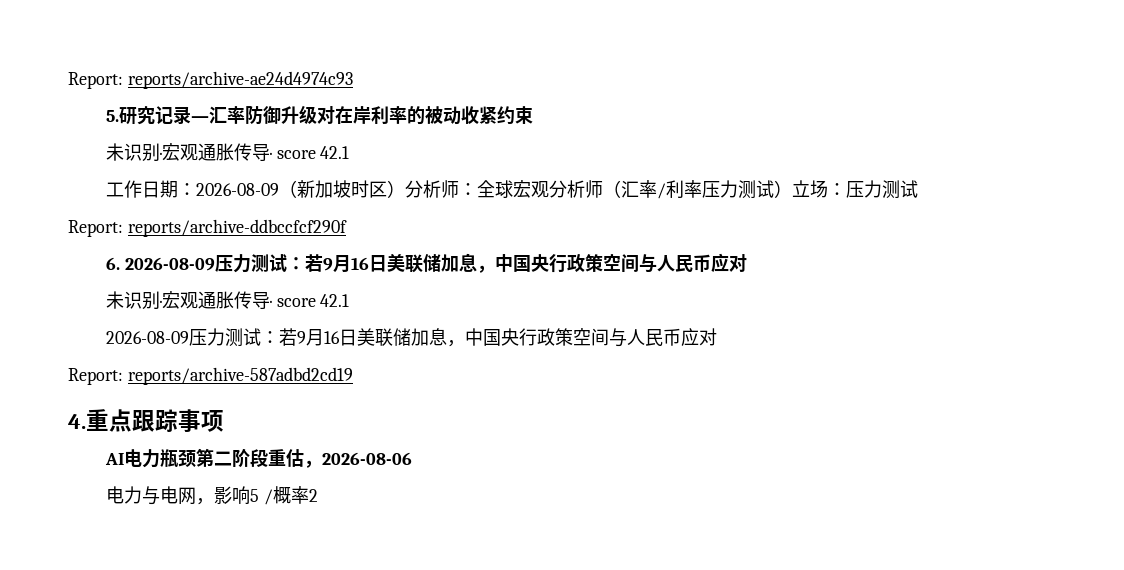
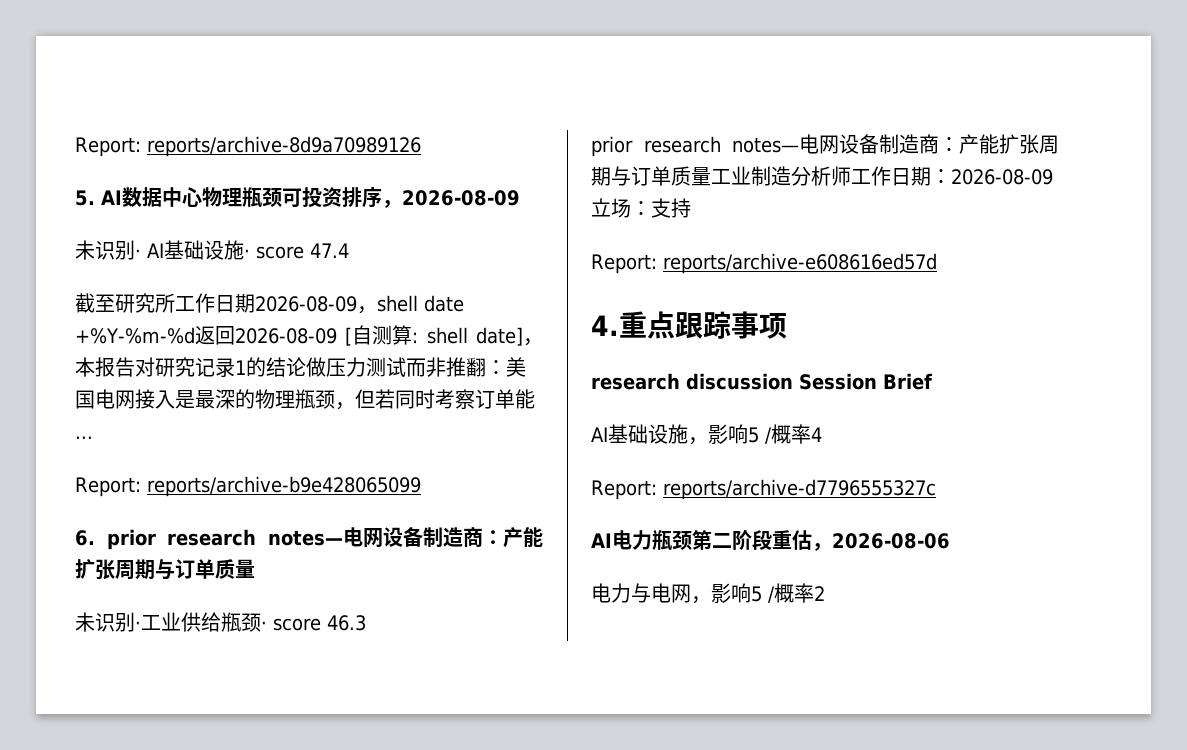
- Report: reports/archive-ae24d4974c93
+ Report: reports/archive-8d9a70989126
- 5.研究记录—汇率防御升级对在岸利率的被动收紧约束
- 未识别·宏观通胀传导· score 42.1
- 工作日期：2026-08-09（新加坡时区）分析师：全球宏观分析师（汇率/利率压力测试）立场：压力测试
- Report: reports/archive-ddbccfcf290f
- 6. 2026-08-09压力测试：若9月16日美联储加息，中国央行政策空间与人民币应对
- 未识别·宏观通胀传导· score 42.1
- 2026-08-09压力测试：若9月16日美联储加息，中国央行政策空间与人民币应对
- Report: reports/archive-587adbd2cd19
+ 5. AI数据中心物理瓶颈可投资排序，2026-08-09
+ 未识别· AI基础设施· score 47.4
+ 截至研究所工作日期2026-08-09，shell date +%Y-%m-%d返回2026-08-09 [自测算: shell date]，本报告对研究记录1的结论做压力测试而非推翻：美国电网接入是最深的物理瓶颈，但若同时考察订单能...
+ Report: reports/archive-b9e428065099
+ 6. prior research notes—电网设备制造商：产能扩张周期与订单质量
+ 未识别·工业供给瓶颈· score 46.3
+ prior research notes—电网设备制造商：产能扩张周期与订单质量工业制造分析师工作日期：2026-08-09立场：支持
+ Report: reports/archive-e608616ed57d
  4.重点跟踪事项
+ research discussion Session Brief
+ AI基础设施，影响5 /概率4
+ Report: reports/archive-d7796555327c

